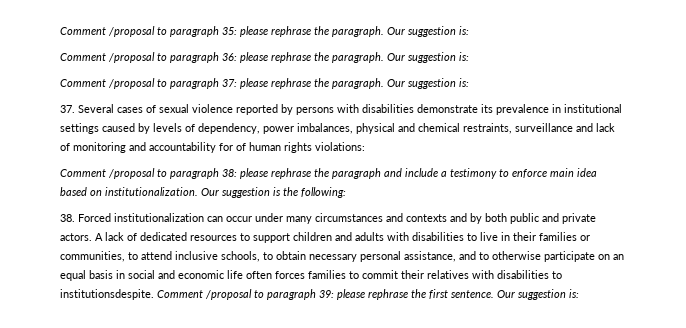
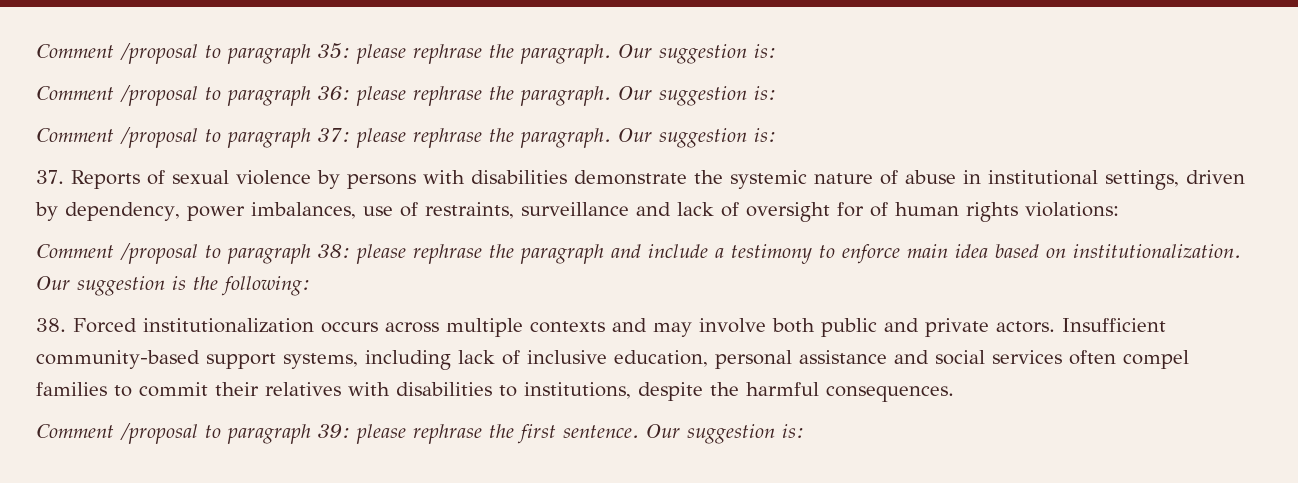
- 37. Several cases of sexual violence reported by persons with disabilities demonstrate its prevalence in institutional settings caused by levels of dependency, power imbalances, physical and chemical restraints, surveillance and lack of monitoring and accountability for of human rights violations:
+ 37. Reports of sexual violence by persons with disabilities demonstrate the systemic nature of abuse in institutional settings, driven by dependency, power imbalances, use of restraints, surveillance and lack of oversight for of human rights violations:
- 38. Forced institutionalization can occur under many circumstances and contexts and by both public and private actors.
+ 38. Forced institutionalization occurs across multiple contexts and may involve both public and private actors.
- A lack of dedicated resources to support children and adults with disabilities to live in their families or communities, to attend inclusive schools, to obtain necessary personal assistance, and to otherwise participate on an equal basis in social and economic life often forces families to commit their relatives with disabilities to institutionsdespite. Comment /proposal to paragraph 39: please rephrase the first sentence.
+ Insufficient community-based support systems, including lack of inclusive education, personal assistance and social services often compel families to commit their relatives with disabilities to institutions, despite the harmful consequences.
+ Comment /proposal to paragraph 39: please rephrase the first sentence.

